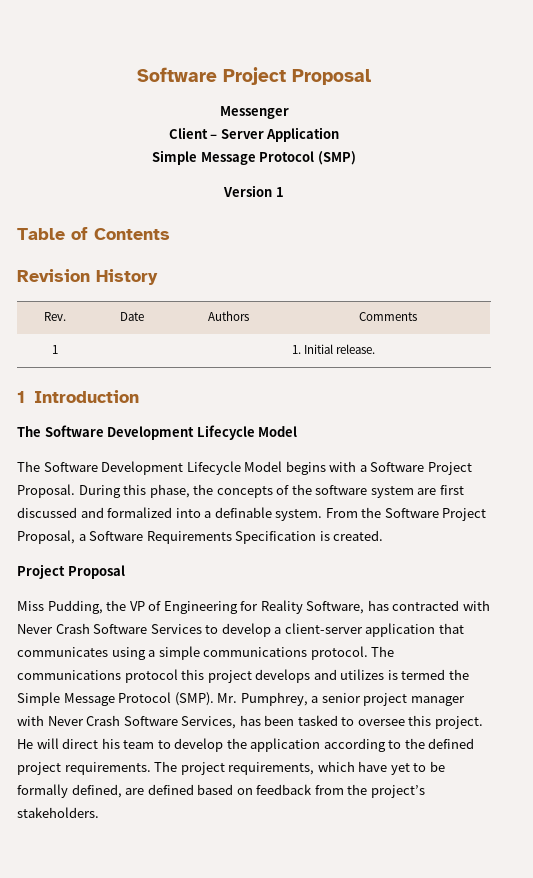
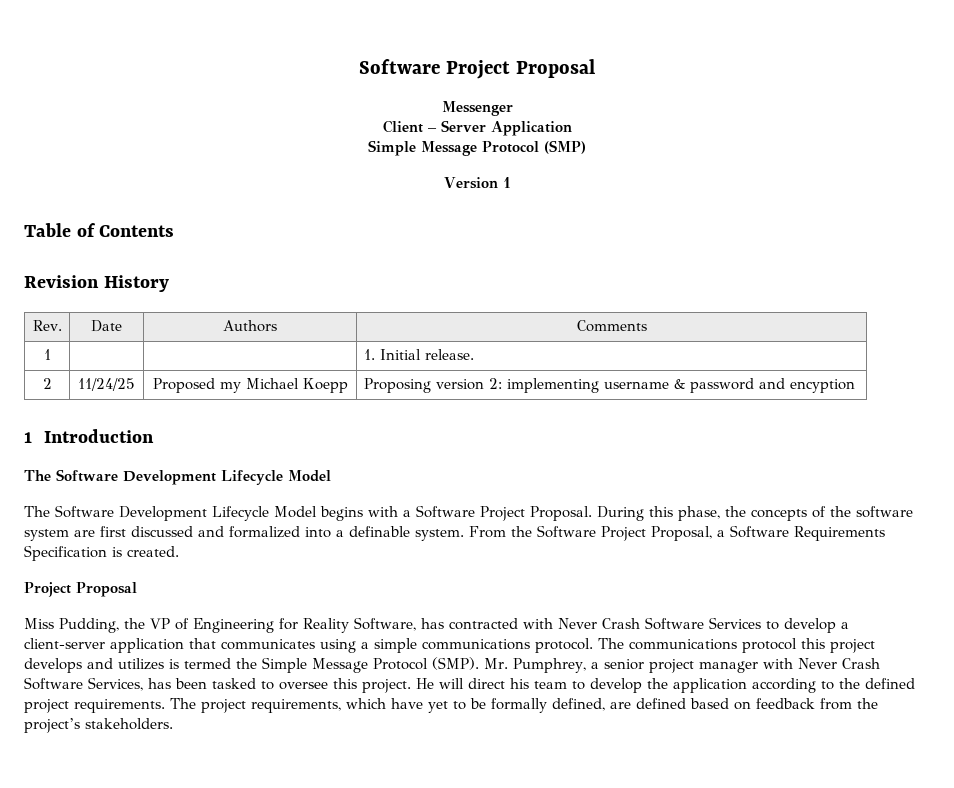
+ 2 | 11/24/25 | Proposed my Michael Koepp | Proposing version 2: implementing username & password and encyption

